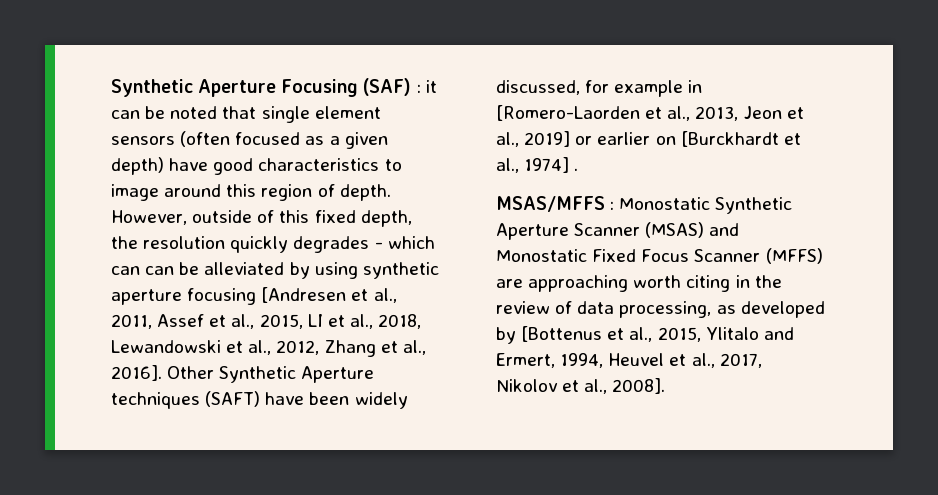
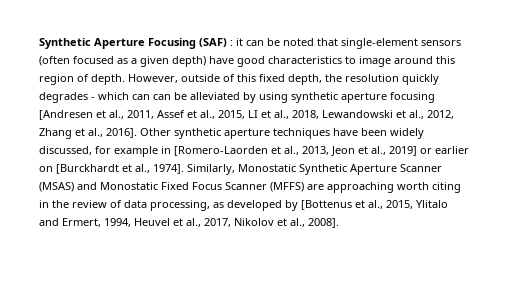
- Synthetic Aperture Focusing (SAF) : it can be noted that single element sensors (often focused as a given depth) have good characteristics to image around this region of depth.
+ Synthetic Aperture Focusing (SAF) : it can be noted that single-element sensors (often focused as a given depth) have good characteristics to image around this region of depth.
- Other Synthetic Aperture techniques (SAFT) have been widely discussed, for example in [Romero-Laorden et al., 2013, Jeon et al., 2019] or earlier on [Burckhardt et al., 1974] .
- MSAS/MFFS : Monostatic Synthetic Aperture Scanner (MSAS) and Monostatic Fixed Focus Scanner (MFFS) are approaching worth citing in the review of data processing, as developed by [Bottenus et al., 2015, Ylitalo and Ermert, 1994, Heuvel et al., 2017, Nikolov et al., 2008].
+ Other synthetic aperture techniques have been widely discussed, for example in [Romero-Laorden et al., 2013, Jeon et al., 2019] or earlier on [Burckhardt et al., 1974]. Similarly, Monostatic Synthetic Aperture Scanner (MSAS) and Monostatic Fixed Focus Scanner (MFFS) are approaching worth citing in the review of data processing, as developed by [Bottenus et al., 2015, Ylitalo and Ermert, 1994, Heuvel et al., 2017, Nikolov et al., 2008].

